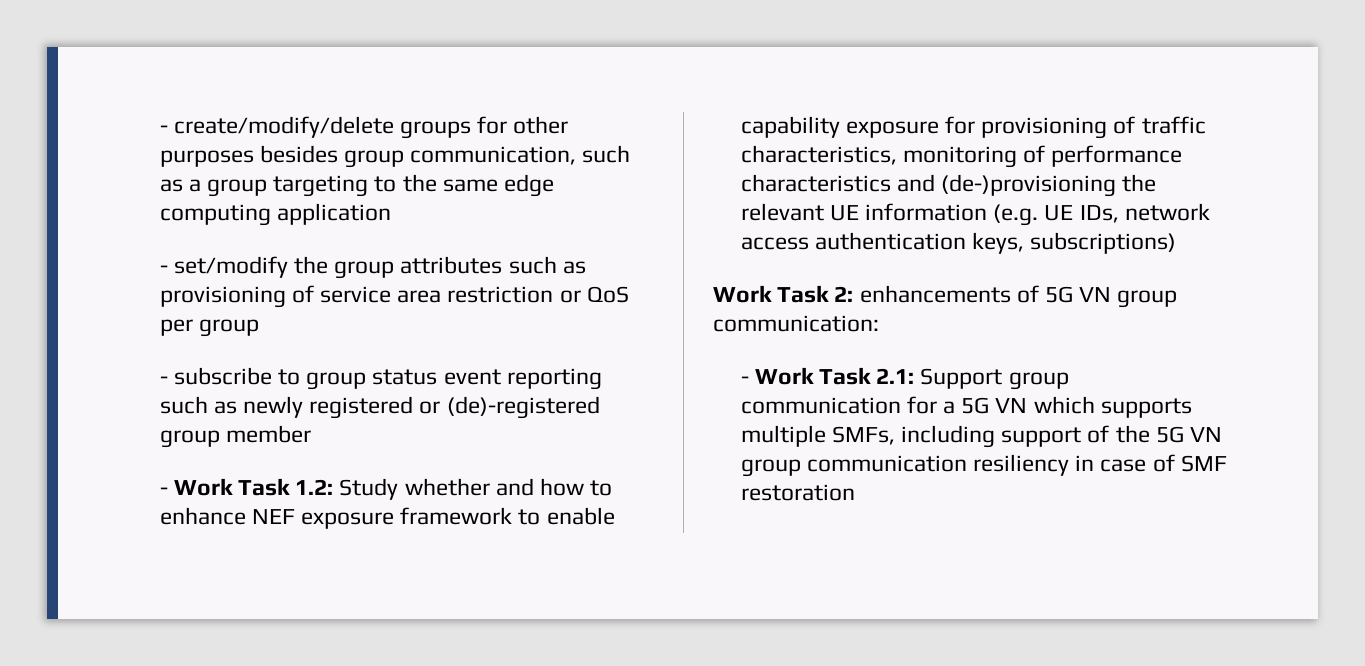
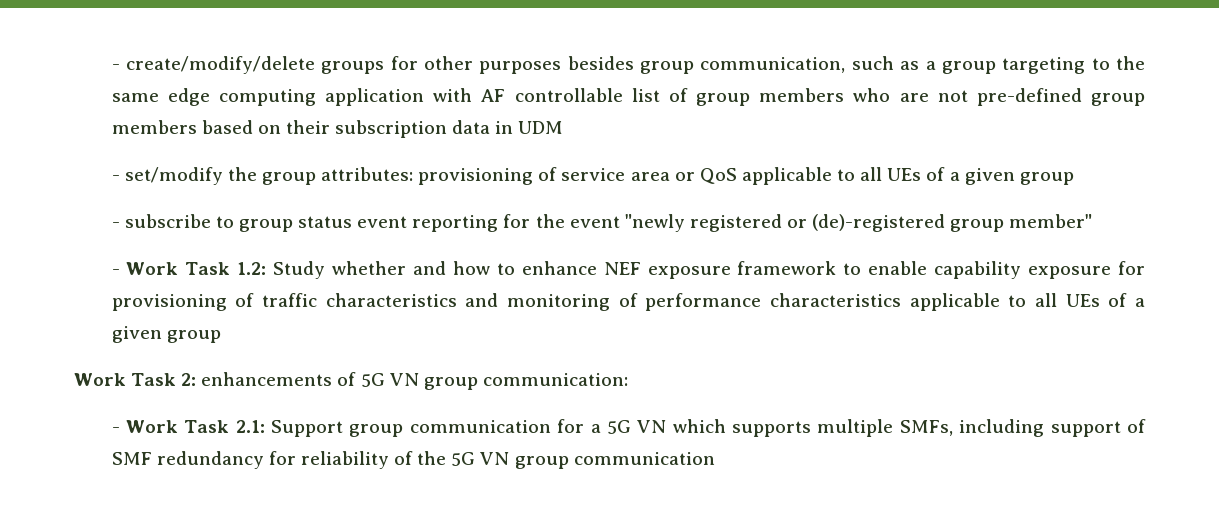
- - create/modify/delete groups for other purposes besides group communication, such as a group targeting to the same edge computing application
+ - create/modify/delete groups for other purposes besides group communication, such as a group targeting to the same edge computing application with AF controllable list of group members who are not pre-defined group members based on their subscription data in UDM
- - set/modify the group attributes such as provisioning of service area restriction or QoS per group
+ - set/modify the group attributes: provisioning of service area or QoS applicable to all UEs of a given group
- - subscribe to group status event reporting such as newly registered or (de)-registered group member
+ - subscribe to group status event reporting for the event "newly registered or (de)-registered group member"
- - Work Task 1.2: Study whether and how to enhance NEF exposure framework to enable capability exposure for provisioning of traffic characteristics, monitoring of performance characteristics and (de-)provisioning the relevant UE information (e.g. UE IDs, network access authentication keys, subscriptions)
+ - Work Task 1.2: Study whether and how to enhance NEF exposure framework to enable capability exposure for provisioning of traffic characteristics and monitoring of performance characteristics applicable to all UEs of a given group
- - Work Task 2.1: Support group communication for a 5G VN which supports multiple SMFs, including support of the 5G VN group communication resiliency in case of SMF restoration
+ - Work Task 2.1: Support group communication for a 5G VN which supports multiple SMFs, including support of SMF redundancy for reliability of the 5G VN group communication

